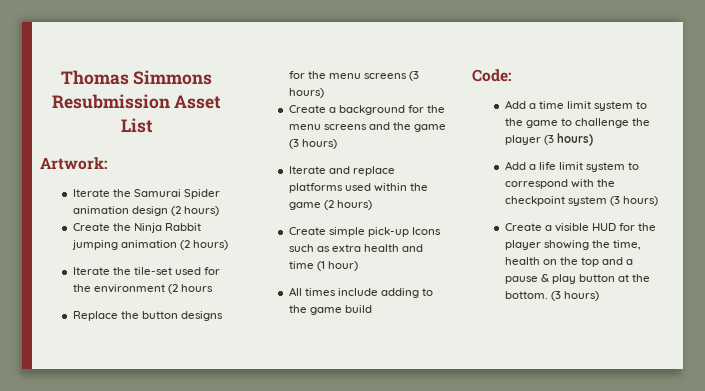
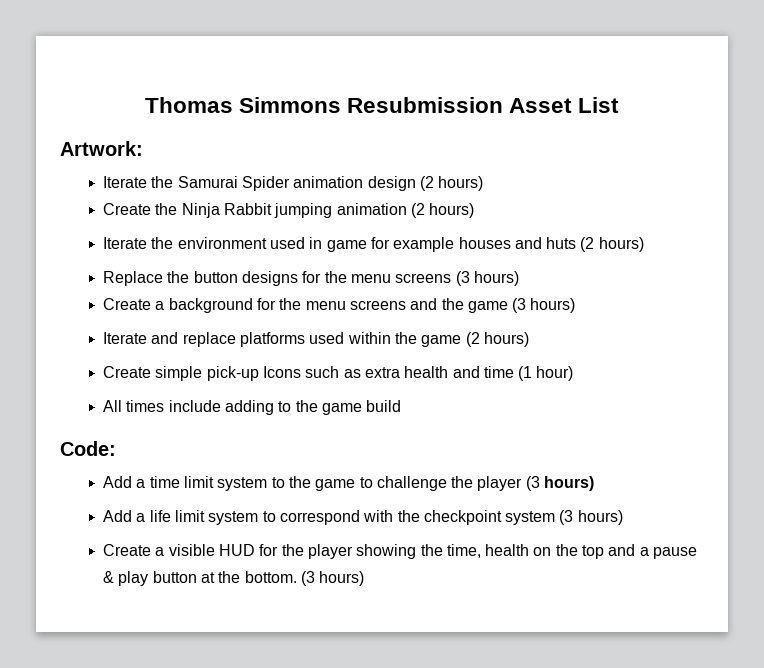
- Iterate the tile-set used for the environment (2 hours
+ Iterate the environment used in game for example houses and huts (2 hours)

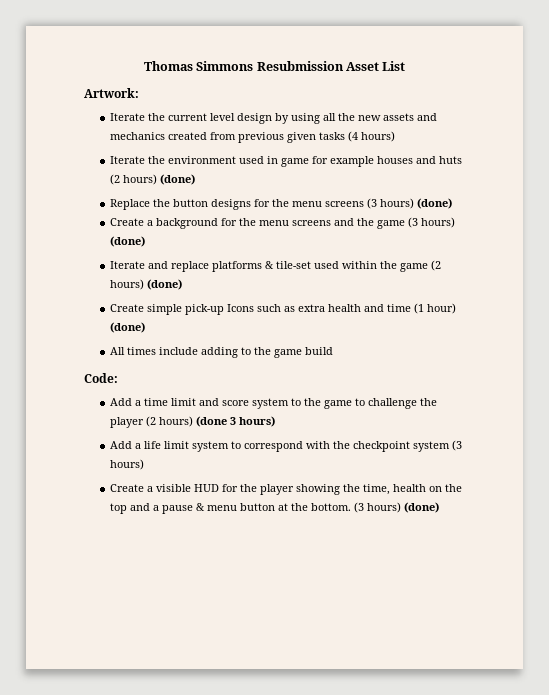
- Iterate the Samurai Spider animation design (2 hours)
- Create the Ninja Rabbit jumping animation (2 hours)
+ Iterate the current level design by using all the new assets and mechanics created from previous given tasks (4 hours)
- Iterate the environment used in game for example houses and huts (2 hours)
+ Iterate the environment used in game for example houses and huts (2 hours) (done)
- Replace the button designs for the menu screens (3 hours)
+ Replace the button designs for the menu screens (3 hours) (done)
- Create a background for the menu screens and the game (3 hours)
+ Create a background for the menu screens and the game (3 hours) (done)
- Iterate and replace platforms used within the game (2 hours)
+ Iterate and replace platforms & tile-set used within the game (2 hours) (done)
- Create simple pick-up Icons such as extra health and time (1 hour)
+ Create simple pick-up Icons such as extra health and time (1 hour) (done)
- Add a time limit system to the game to challenge the player (3 hours)
+ Add a time limit and score system to the game to challenge the player (2 hours) (done 3 hours)
- Create a visible HUD for the player showing the time, health on the top and a pause & play button at the bottom. (3 hours)
+ Create a visible HUD for the player showing the time, health on the top and a pause & menu button at the bottom. (3 hours) (done)

